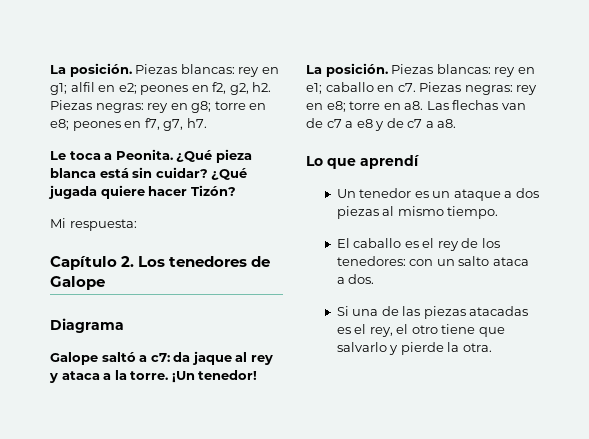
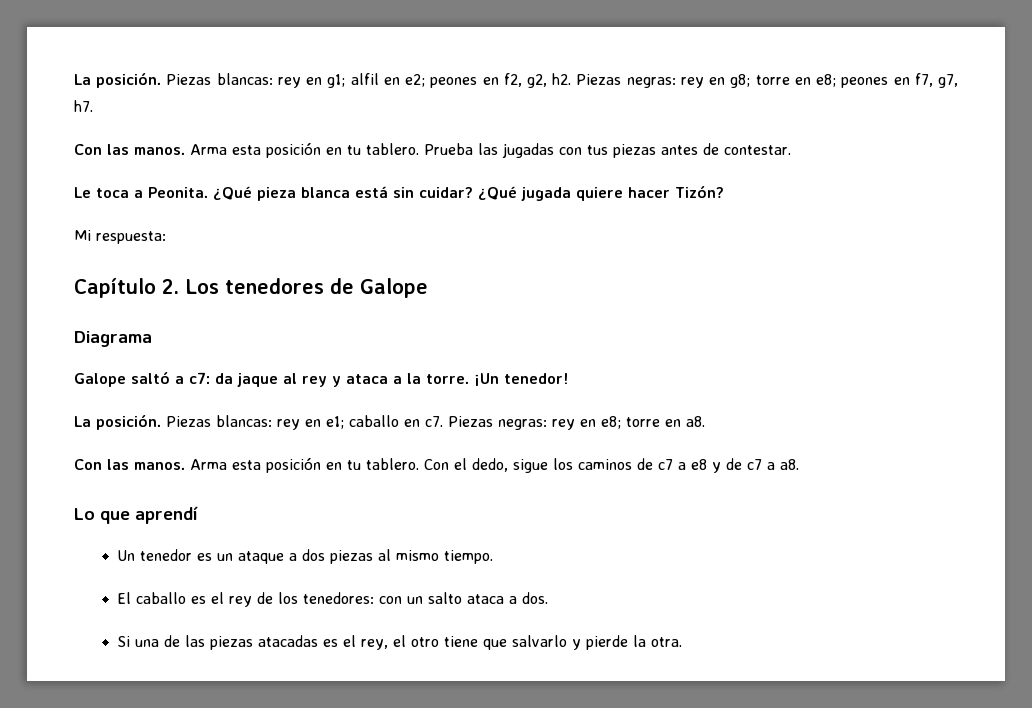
+ Con las manos. Arma esta posición en tu tablero. Prueba las jugadas con tus piezas antes de contestar.
- Piezas negras: rey en e8; torre en a8. Las flechas van de c7 a e8 y de c7 a a8.
+ Piezas negras: rey en e8; torre en a8.
+ Con las manos. Arma esta posición en tu tablero. Con el dedo, sigue los caminos de c7 a e8 y de c7 a a8.

